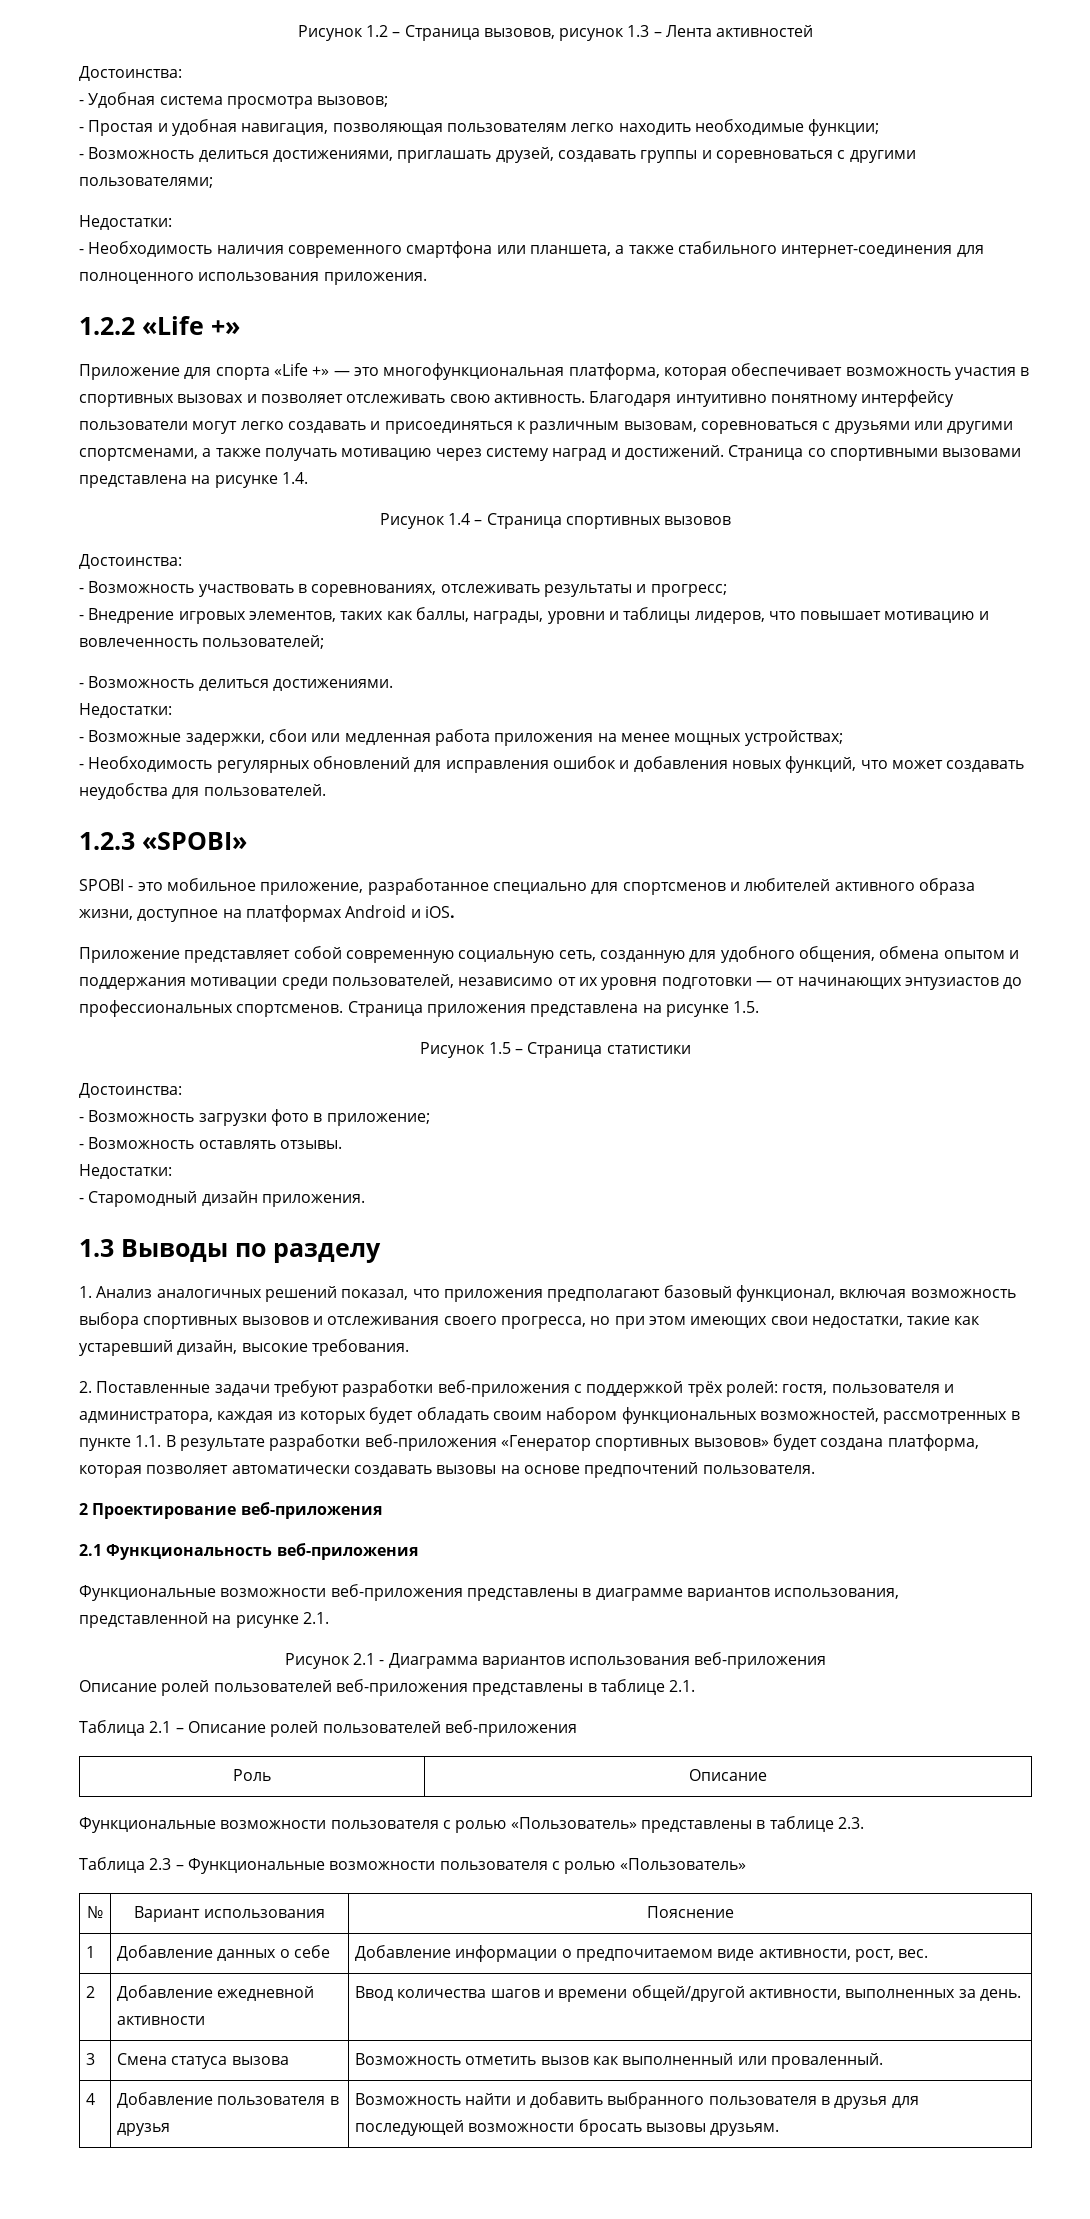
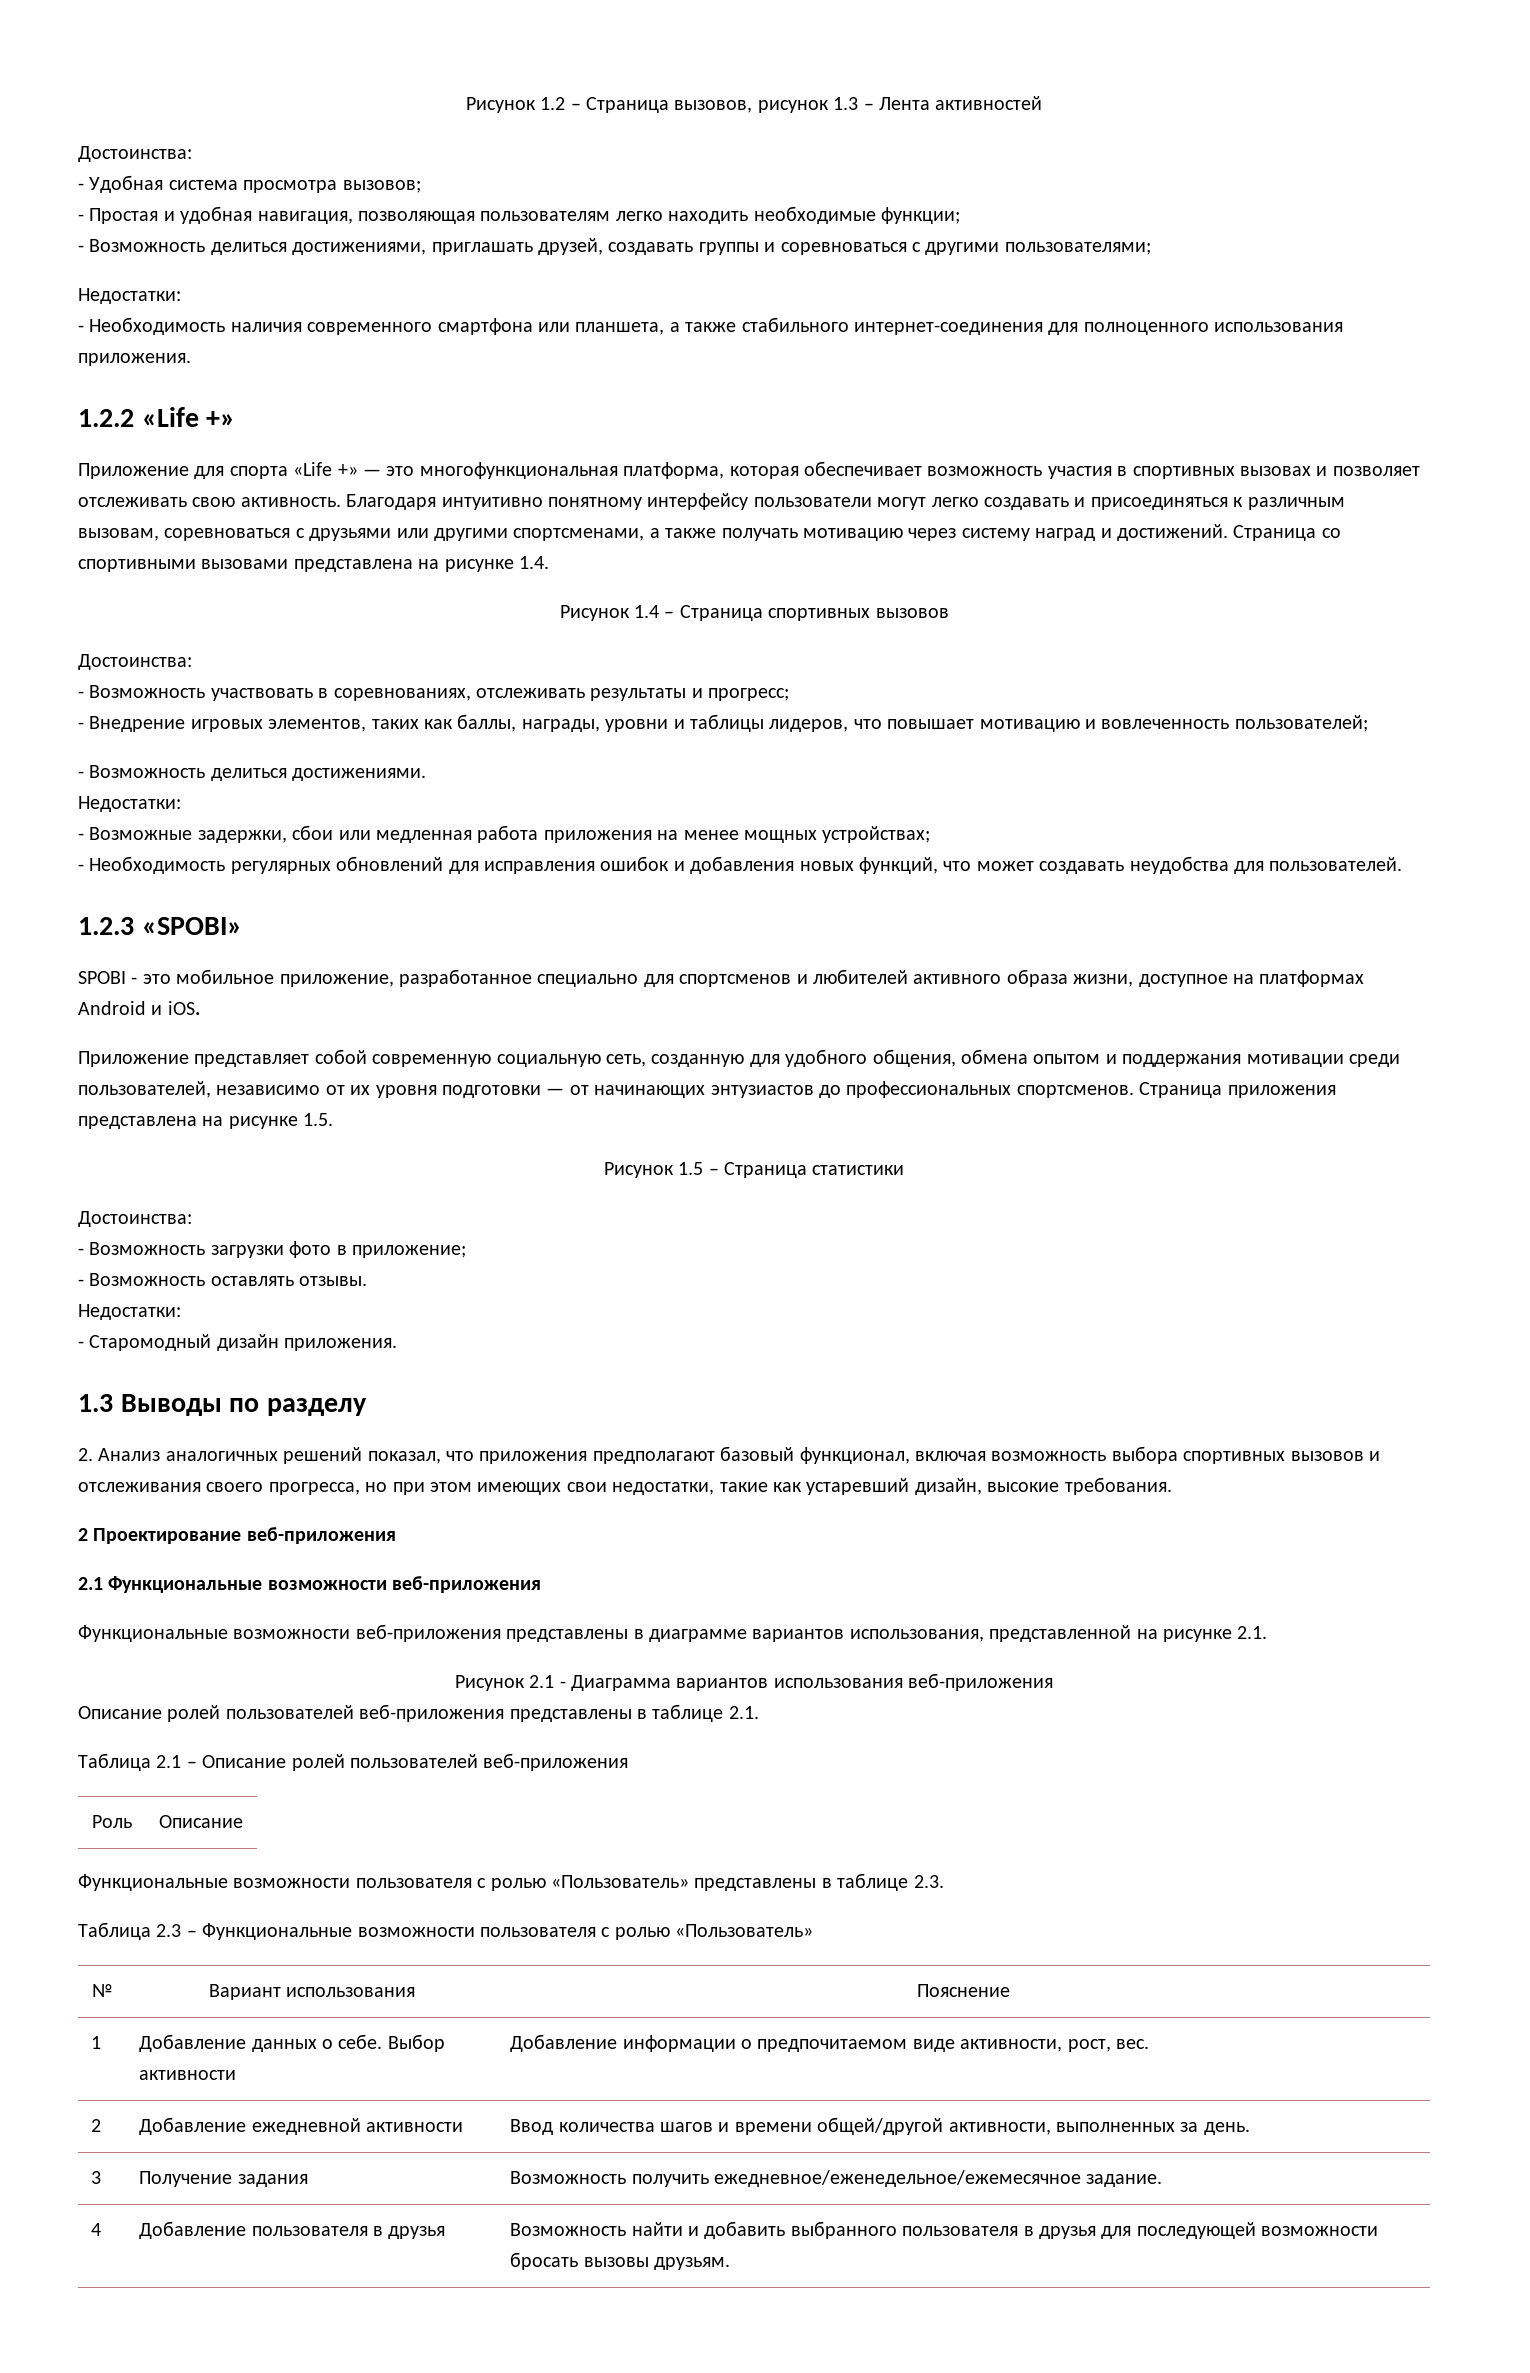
- 1. Анализ аналогичных решений показал, что приложения предполагают базовый функционал, включая возможность выбора спортивных вызовов и отслеживания своего прогресса, но при этом имеющих свои недостатки, такие как устаревший дизайн, высокие требования.
+ 2. Анализ аналогичных решений показал, что приложения предполагают базовый функционал, включая возможность выбора спортивных вызовов и отслеживания своего прогресса, но при этом имеющих свои недостатки, такие как устаревший дизайн, высокие требования.
- 2. Поставленные задачи требуют разработки веб-приложения с поддержкой трёх ролей: гостя, пользователя и администратора, каждая из которых будет обладать своим набором функциональных возможностей, рассмотренных в пункте 1.1. В результате разработки веб-приложения «Генератор спортивных вызовов» будет создана платформа, которая позволяет автоматически создавать вызовы на основе предпочтений пользователя.
- 2.1 Функциональность веб-приложения
+ 2.1 Функциональные возможности веб-приложения
- 1 | Добавление данных о себе | Добавление информации о предпочитаемом виде активности, рост, вес.
+ 1 | Добавление данных о себе. Выбор активности | Добавление информации о предпочитаемом виде активности, рост, вес.
- 3 | Смена статуса вызова | Возможность отметить вызов как выполненный или проваленный.
+ 3 | Получение задания | Возможность получить ежедневное/еженедельное/ежемесячное задание.

